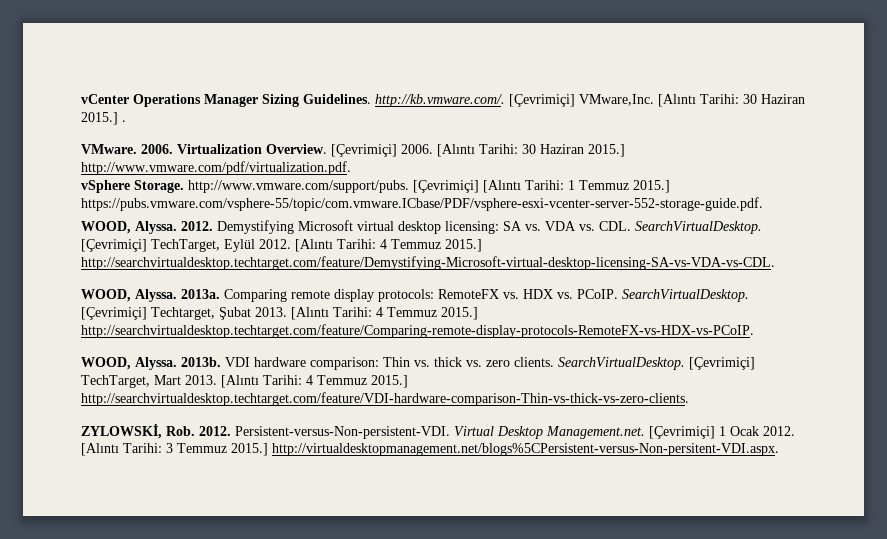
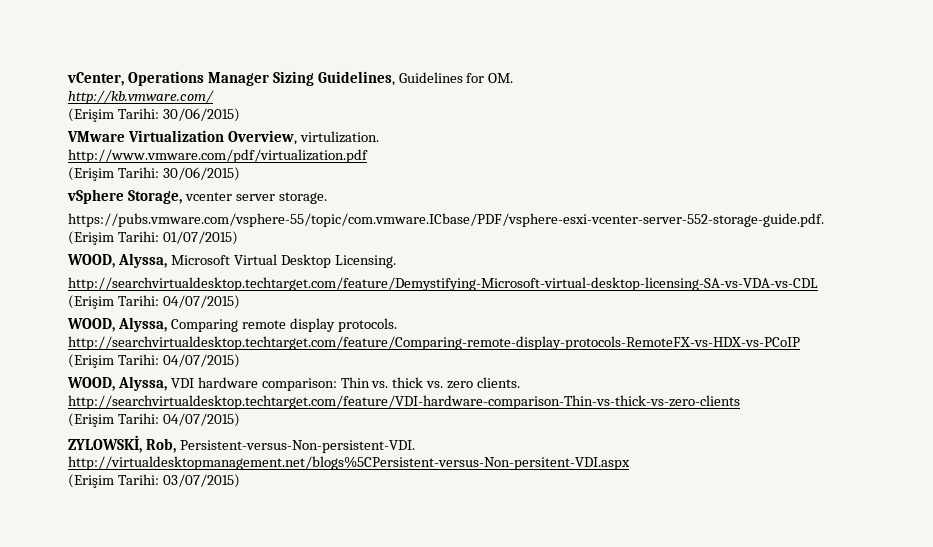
- vCenter Operations Manager Sizing Guidelines. http://kb.vmware.com/. [Çevrimiçi] VMware,Inc. [Alıntı Tarihi: 30 Haziran 2015.] .
- VMware. 2006. Virtualization Overview. [Çevrimiçi] 2006. [Alıntı Tarihi: 30 Haziran 2015.] http://www.vmware.com/pdf/virtualization.pdf.
- vSphere Storage. http://www.vmware.com/support/pubs. [Çevrimiçi] [Alıntı Tarihi: 1 Temmuz 2015.] https://pubs.vmware.com/vsphere-55/topic/com.vmware.ICbase/PDF/vsphere-esxi-vcenter-server-552-storage-guide.pdf.
- WOOD, Alyssa. 2012. Demystifying Microsoft virtual desktop licensing: SA vs. VDA vs. CDL. SearchVirtualDesktop. [Çevrimiçi] TechTarget, Eylül 2012. [Alıntı Tarihi: 4 Temmuz 2015.] http://searchvirtualdesktop.techtarget.com/feature/Demystifying-Microsoft-virtual-desktop-licensing-SA-vs-VDA-vs-CDL.
- WOOD, Alyssa. 2013a. Comparing remote display protocols: RemoteFX vs. HDX vs. PCoIP. SearchVirtualDesktop. [Çevrimiçi] Techtarget, Şubat 2013. [Alıntı Tarihi: 4 Temmuz 2015.] http://searchvirtualdesktop.techtarget.com/feature/Comparing-remote-display-protocols-RemoteFX-vs-HDX-vs-PCoIP.
- WOOD, Alyssa. 2013b. VDI hardware comparison: Thin vs. thick vs. zero clients. SearchVirtualDesktop. [Çevrimiçi] TechTarget, Mart 2013. [Alıntı Tarihi: 4 Temmuz 2015.] http://searchvirtualdesktop.techtarget.com/feature/VDI-hardware-comparison-Thin-vs-thick-vs-zero-clients.
- ZYLOWSKİ, Rob. 2012. Persistent-versus-Non-persistent-VDI. Virtual Desktop Management.net. [Çevrimiçi] 1 Ocak 2012. [Alıntı Tarihi: 3 Temmuz 2015.] http://virtualdesktopmanagement.net/blogs%5CPersistent-versus-Non-persitent-VDI.aspx.
+ vCenter, Operations Manager Sizing Guidelines, Guidelines for OM.
+ http://kb.vmware.com/
+ (Erişim Tarihi: 30/06/2015)
+ VMware Virtualization Overview, virtulization.
+ http://www.vmware.com/pdf/virtualization.pdf
+ (Erişim Tarihi: 30/06/2015)
+ vSphere Storage, vcenter server storage.
+ https://pubs.vmware.com/vsphere-55/topic/com.vmware.ICbase/PDF/vsphere-esxi-vcenter-server-552-storage-guide.pdf.
+ (Erişim Tarihi: 01/07/2015)
+ WOOD, Alyssa, Microsoft Virtual Desktop Licensing.
+ http://searchvirtualdesktop.techtarget.com/feature/Demystifying-Microsoft-virtual-desktop-licensing-SA-vs-VDA-vs-CDL
+ (Erişim Tarihi: 04/07/2015)
+ WOOD, Alyssa, Comparing remote display protocols. http://searchvirtualdesktop.techtarget.com/feature/Comparing-remote-display-protocols-RemoteFX-vs-HDX-vs-PCoIP
+ (Erişim Tarihi: 04/07/2015)
+ WOOD, Alyssa, VDI hardware comparison: Thin vs. thick vs. zero clients. http://searchvirtualdesktop.techtarget.com/feature/VDI-hardware-comparison-Thin-vs-thick-vs-zero-clients
+ (Erişim Tarihi: 04/07/2015)
+ ZYLOWSKİ, Rob, Persistent-versus-Non-persistent-VDI. http://virtualdesktopmanagement.net/blogs%5CPersistent-versus-Non-persitent-VDI.aspx
+ (Erişim Tarihi: 03/07/2015)

